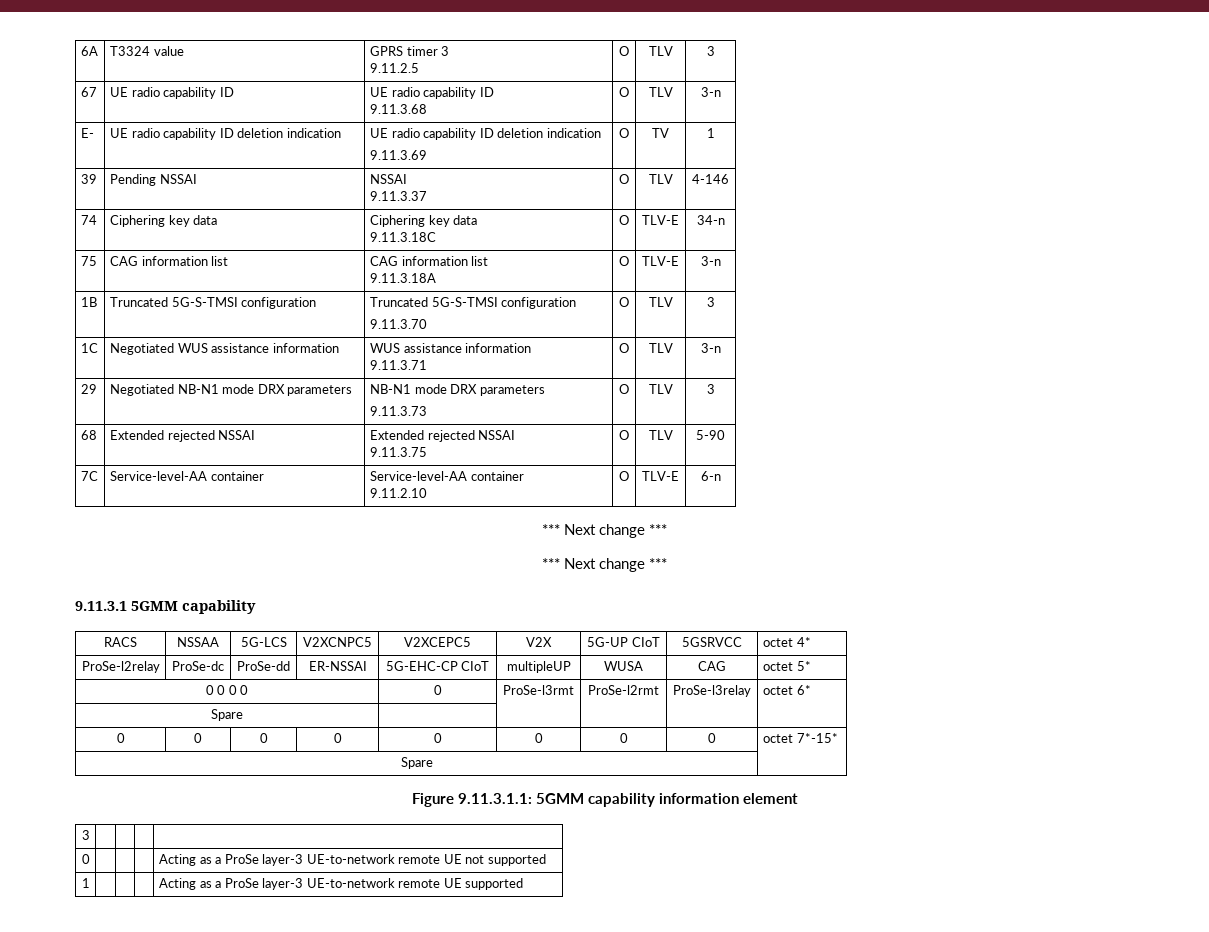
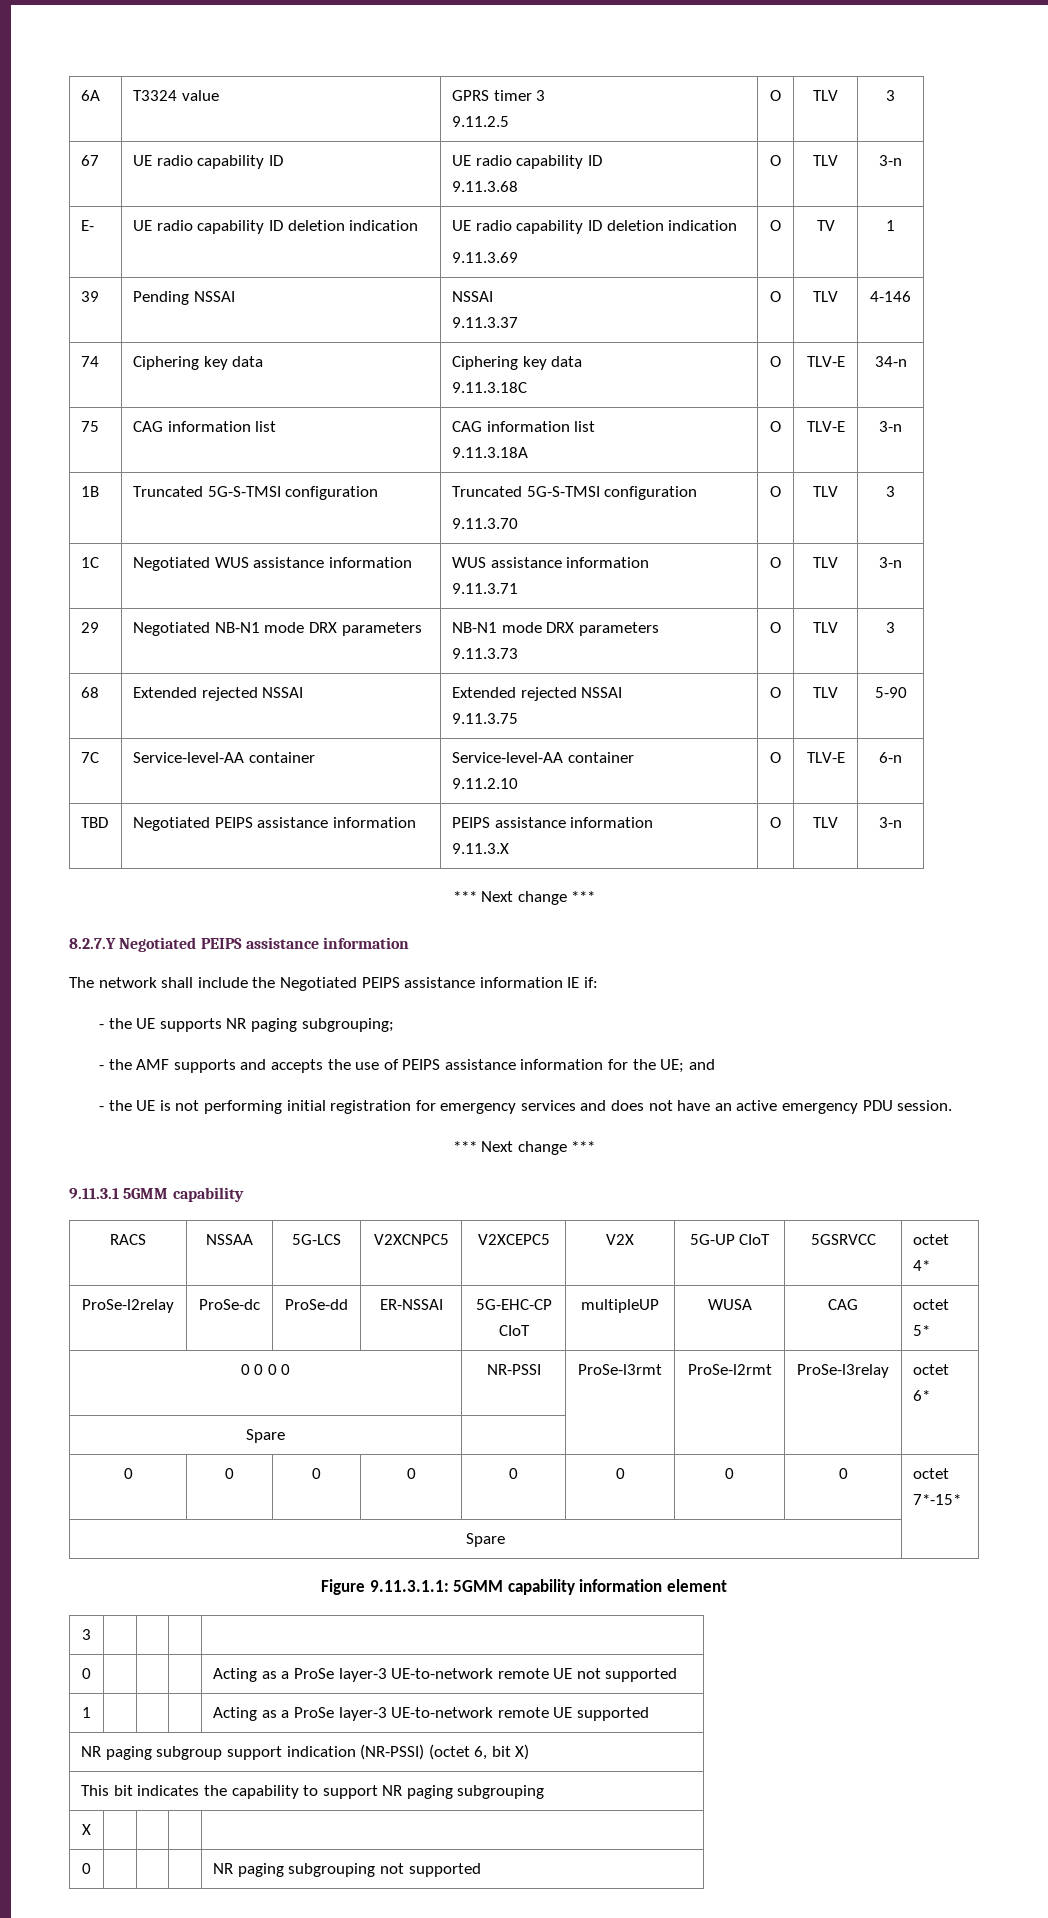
  7C | Service-level-AA container | Service-level-AA container
  9.11.2.10 | O | TLV-E | 6-n
+ TBD | Negotiated PEIPS assistance information | PEIPS assistance information
+ 9.11.3.X | O | TLV | 3-n
  *** Next change ***
+ 8.2.7.Y Negotiated PEIPS assistance information
+ The network shall include the Negotiated PEIPS assistance information IE if:
+ - the UE supports NR paging subgrouping;
+ - the AMF supports and accepts the use of PEIPS assistance information for the UE; and
+ - the UE is not performing initial registration for emergency services and does not have an active emergency PDU session.
- 0 0 0 0 | 0 | ProSe-l3rmt | ProSe-l2rmt | ProSe-l3relay | octet 6*
+ 0 0 0 0 | NR-PSSI | ProSe-l3rmt | ProSe-l2rmt | ProSe-l3relay | octet 6*
+ NR paging subgroup support indication (NR-PSSI) (octet 6, bit X)
+ This bit indicates the capability to support NR paging subgrouping
+ X | | | |
+ 0 | | | | NR paging subgrouping not supported

